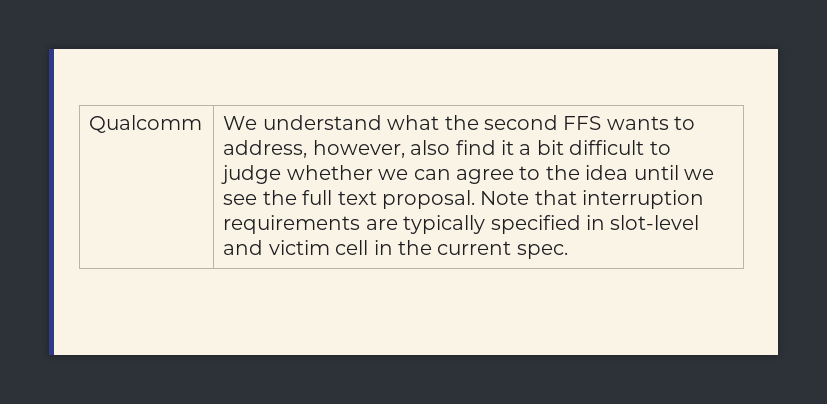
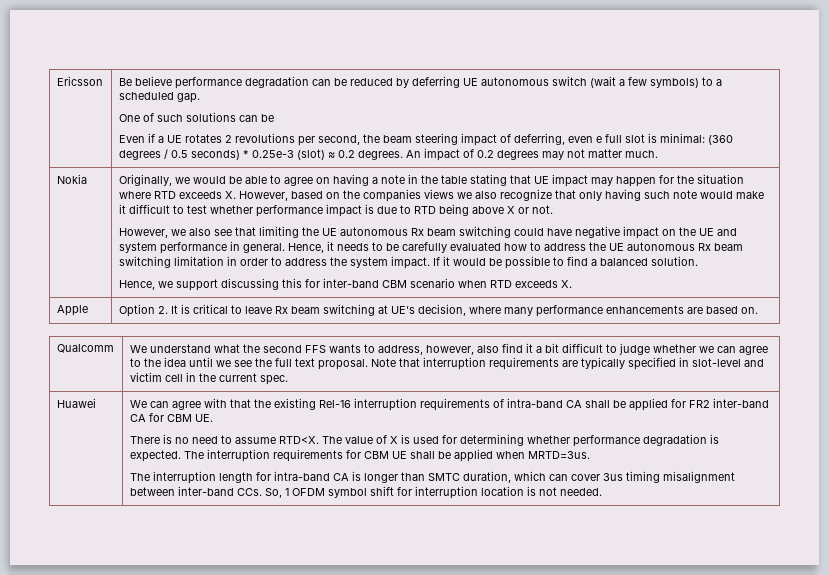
+ Ericsson | Be believe performance degradation can be reduced by deferring UE autonomous switch (wait a few symbols) to a scheduled gap.
+ One of such solutions can be
+ Even if a UE rotates 2 revolutions per second, the beam steering impact of deferring, even e full slot is minimal: (360 degrees / 0.5 seconds) * 0.25e-3 (slot) ≈ 0.2 degrees. An impact of 0.2 degrees may not matter much.
+ Nokia | Originally, we would be able to agree on having a note in the table stating that UE impact may happen for the situation where RTD exceeds X. However, based on the companies views we also recognize that only having such note would make it difficult to test whether performance impact is due to RTD being above X or not.
+ However, we also see that limiting the UE autonomous Rx beam switching could have negative impact on the UE and system performance in general. Hence, it needs to be carefully evaluated how to address the UE autonomous Rx beam switching limitation in order to address the system impact. If it would be possible to find a balanced solution.
+ Hence, we support discussing this for inter-band CBM scenario when RTD exceeds X.
+ Apple | Option 2. It is critical to leave Rx beam switching at UE’s decision, where many performance enhancements are based on.
+ Huawei | We can agree with that the existing Rel-16 interruption requirements of intra-band CA shall be applied for FR2 inter-band CA for CBM UE.
+ There is no need to assume RTD<X. The value of X is used for determining whether performance degradation is expected. The interruption requirements for CBM UE shall be applied when MRTD=3us.
+ The interruption length for intra-band CA is longer than SMTC duration, which can cover 3us timing misalignment between inter-band CCs. So, 1 OFDM symbol shift for interruption location is not needed.

